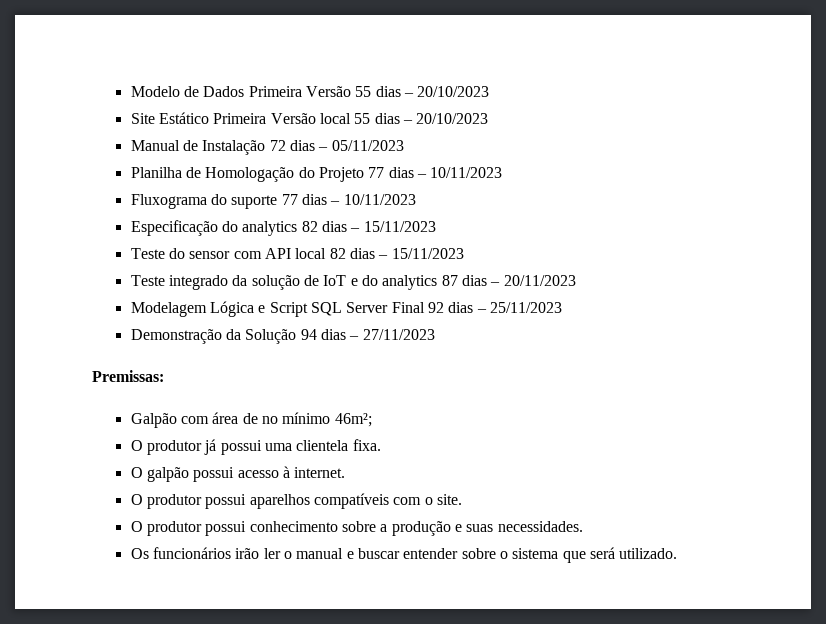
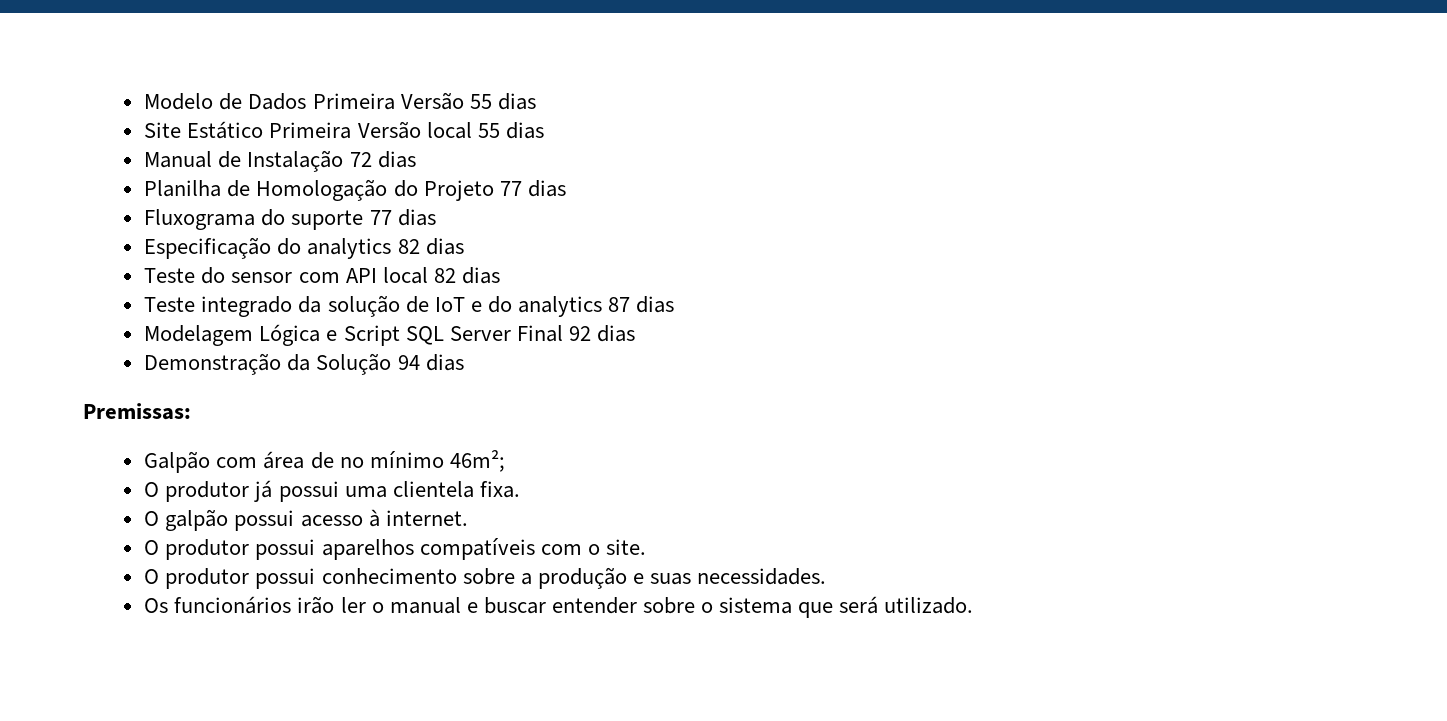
- Modelo de Dados Primeira Versão 55 dias – 20/10/2023
+ Modelo de Dados Primeira Versão 55 dias
- Site Estático Primeira Versão local 55 dias – 20/10/2023
+ Site Estático Primeira Versão local 55 dias
- Manual de Instalação 72 dias – 05/11/2023
+ Manual de Instalação 72 dias
- Planilha de Homologação do Projeto 77 dias – 10/11/2023
+ Planilha de Homologação do Projeto 77 dias
- Fluxograma do suporte 77 dias – 10/11/2023
+ Fluxograma do suporte 77 dias
- Especificação do analytics 82 dias – 15/11/2023
+ Especificação do analytics 82 dias
- Teste do sensor com API local 82 dias – 15/11/2023
+ Teste do sensor com API local 82 dias
- Teste integrado da solução de IoT e do analytics 87 dias – 20/11/2023
+ Teste integrado da solução de IoT e do analytics 87 dias
- Modelagem Lógica e Script SQL Server Final 92 dias – 25/11/2023
+ Modelagem Lógica e Script SQL Server Final 92 dias
- Demonstração da Solução 94 dias – 27/11/2023
+ Demonstração da Solução 94 dias

